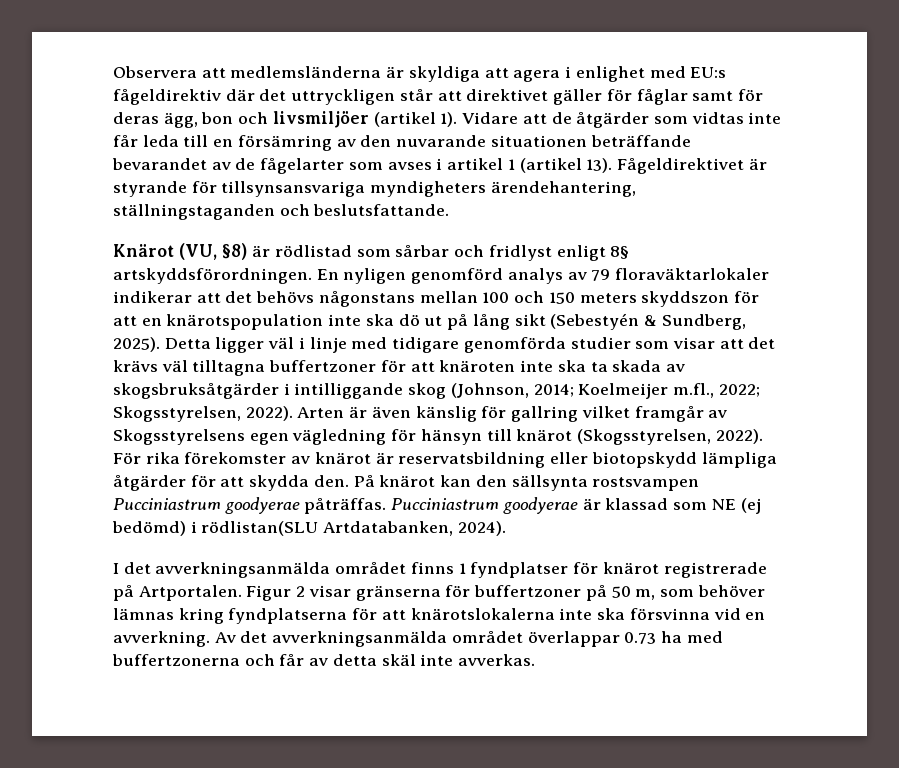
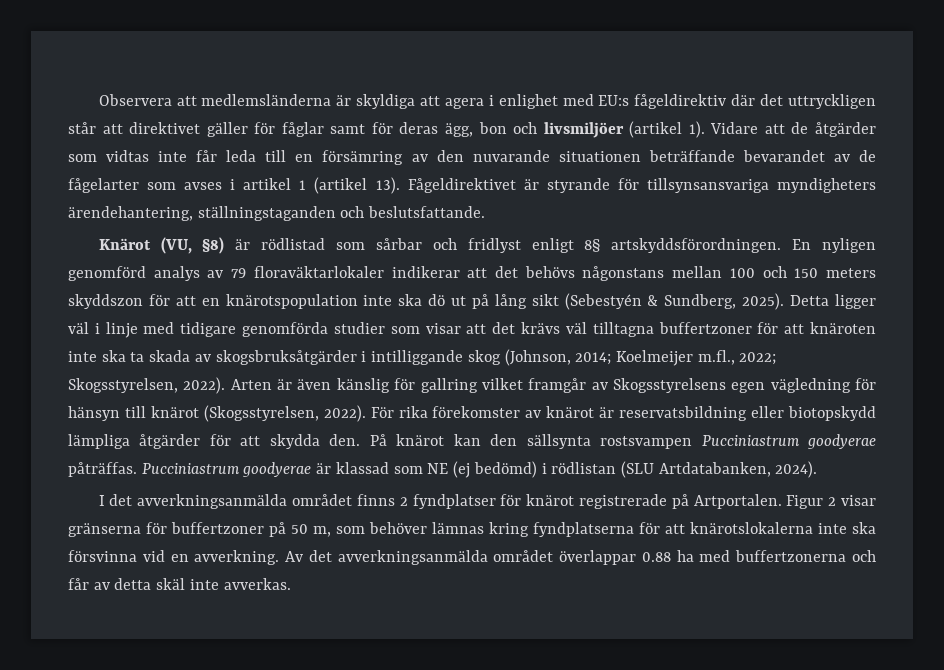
- Pucciniastrum goodyerae är klassad som NE (ej bedömd) i rödlistan(SLU Artdatabanken, 2024).
+ Pucciniastrum goodyerae är klassad som NE (ej bedömd) i rödlistan (SLU Artdatabanken, 2024).
- I det avverkningsanmälda området finns 1 fyndplatser för knärot registrerade på Artportalen.
+ I det avverkningsanmälda området finns 2 fyndplatser för knärot registrerade på Artportalen.
- Av det avverkningsanmälda området överlappar 0.73 ha med buffertzonerna och får av detta skäl inte avverkas.
+ Av det avverkningsanmälda området överlappar 0.88 ha med buffertzonerna och får av detta skäl inte avverkas.

